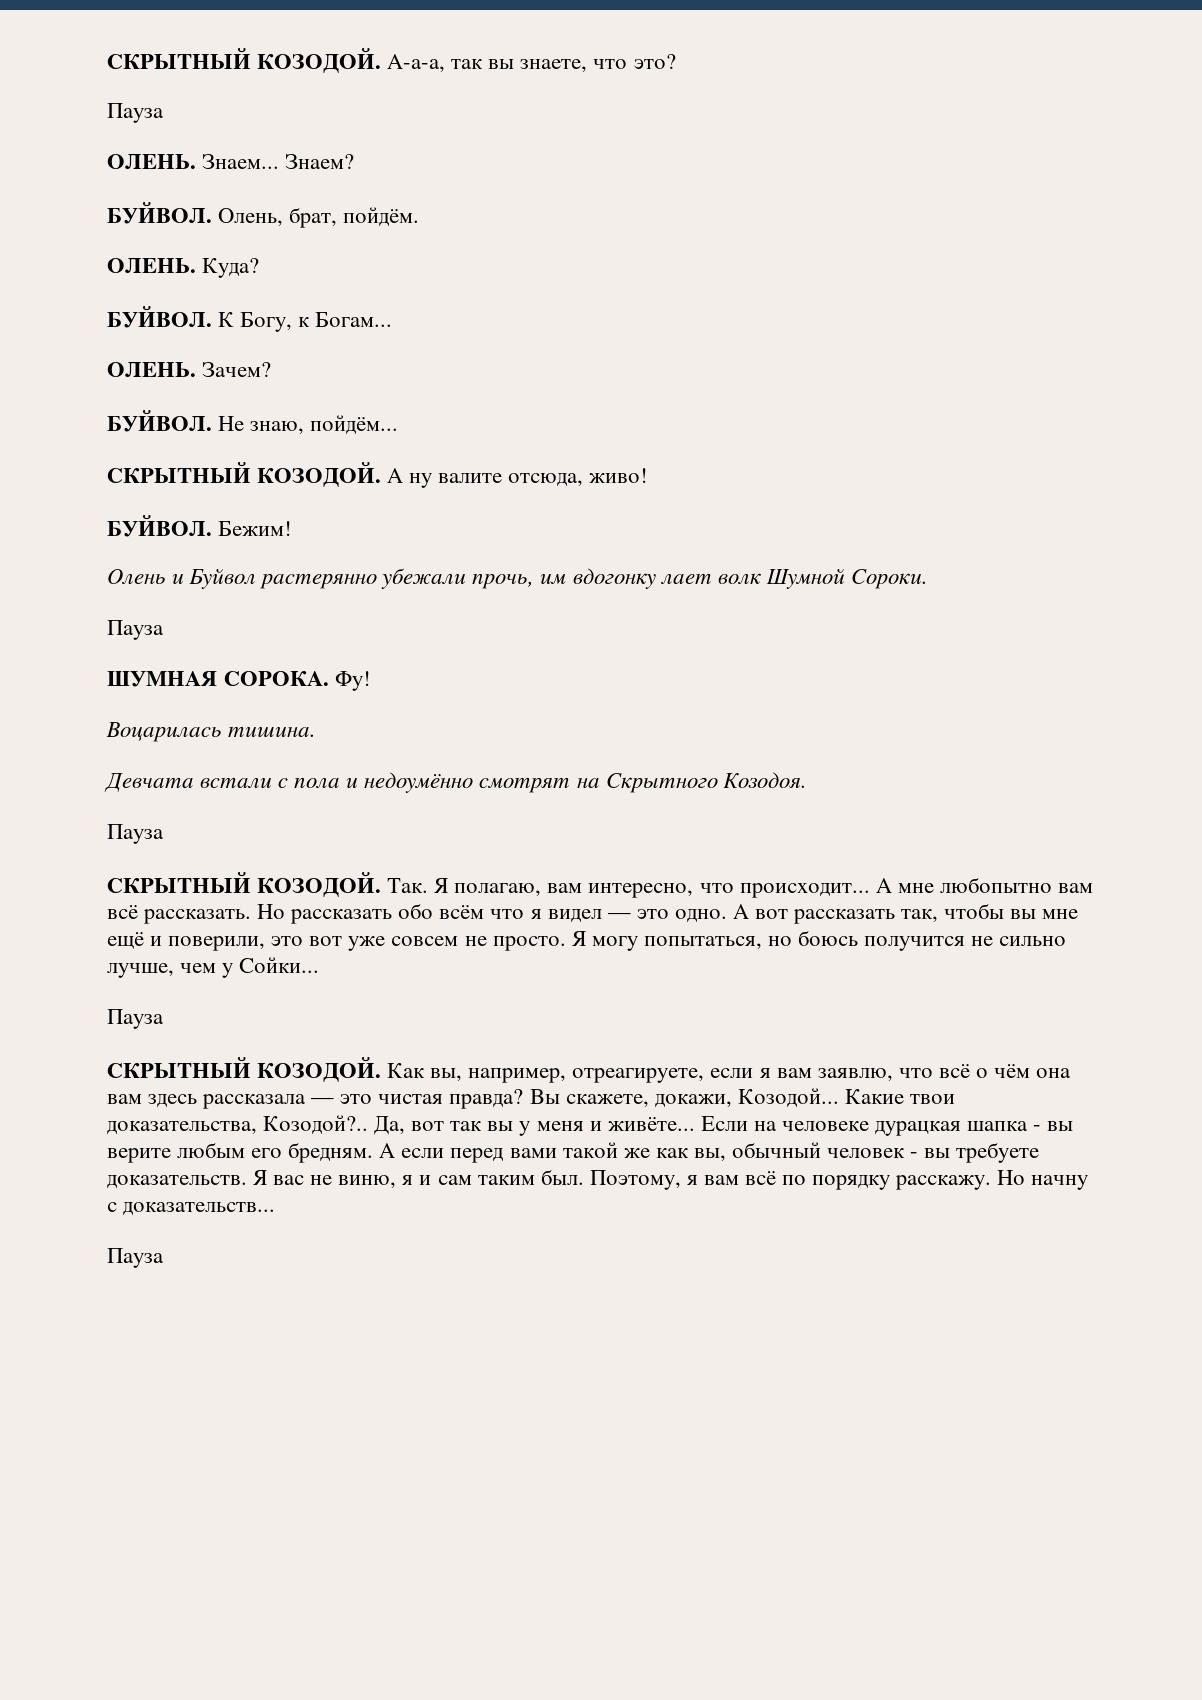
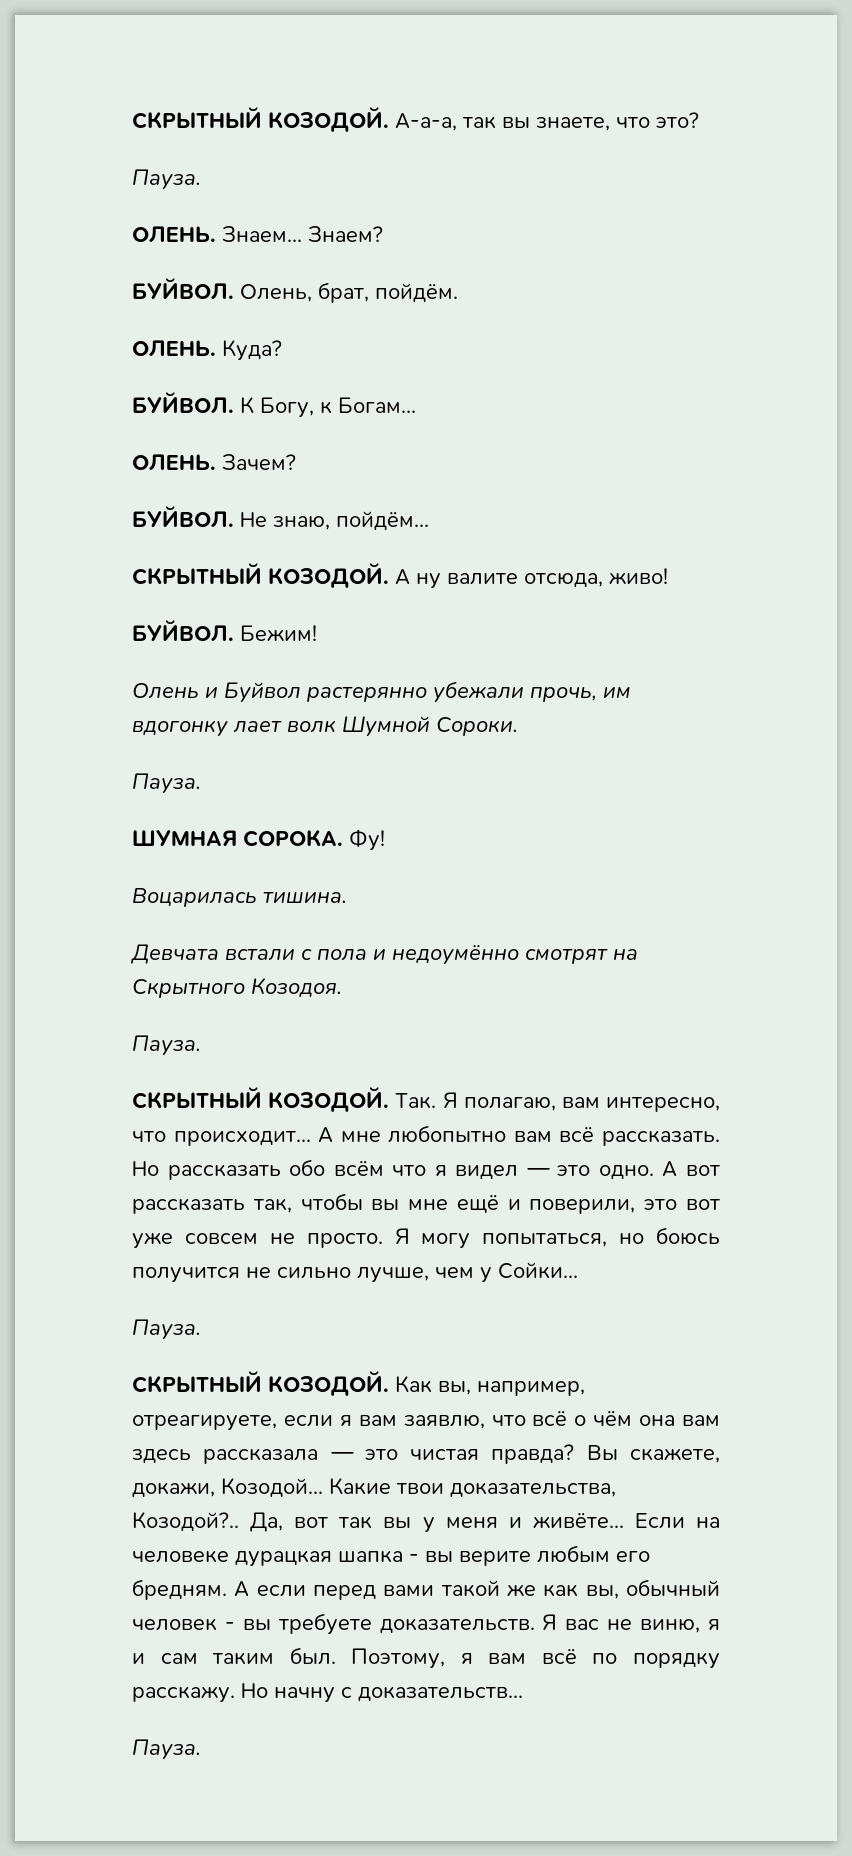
  А-а-а, так вы знаете, что это?
- Пауза
+ Пауза.
  Олень и Буйвол растерянно убежали прочь, им вдогонку лает волк Шумной Сороки.
- Пауза
+ Пауза.
  Девчата встали с пола и недоумённо смотрят на Скрытного Козодоя.
- Пауза
+ Пауза.
  Я могу попытаться, но боюсь получится не сильно лучше, чем у Сойки...
- Пауза
+ Пауза.
  Но начну с доказательств...
- Пауза
+ Пауза.

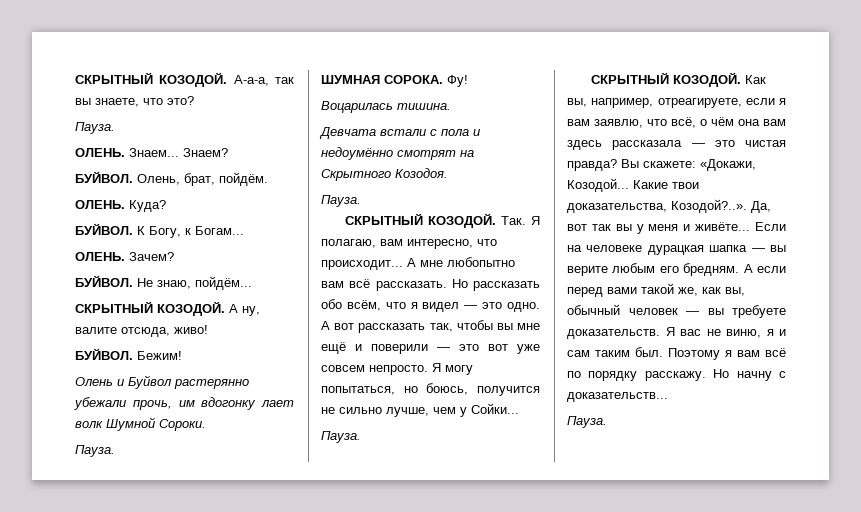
- А ну валите отсюда, живо!
+ А ну, валите отсюда, живо!
- Но рассказать обо всём что я видел — это одно.
+ Но рассказать обо всём, что я видел — это одно.
- А вот рассказать так, чтобы вы мне ещё и поверили, это вот уже совсем не просто.
+ А вот рассказать так, чтобы вы мне ещё и поверили — это вот уже совсем непросто.
- Я могу попытаться, но боюсь получится не сильно лучше, чем у Сойки...
+ Я могу попытаться, но боюсь, получится не сильно лучше, чем у Сойки...
- Как вы, например, отреагируете, если я вам заявлю, что всё о чём она вам здесь рассказала — это чистая правда?
+ Как вы, например, отреагируете, если я вам заявлю, что всё, о чём она вам здесь рассказала — это чистая правда?
- Вы скажете, докажи, Козодой...
+ Вы скажете: «Докажи, Козодой...
- Какие твои доказательства, Козодой?.. Да, вот так вы у меня и живёте...
+ Какие твои доказательства, Козодой?..». Да, вот так вы у меня и живёте...
- Если на человеке дурацкая шапка - вы верите любым его бредням.
+ Если на человеке дурацкая шапка — вы верите любым его бредням.
- А если перед вами такой же как вы, обычный человек - вы требуете доказательств.
+ А если перед вами такой же, как вы, обычный человек — вы требуете доказательств.
- Поэтому, я вам всё по порядку расскажу.
+ Поэтому я вам всё по порядку расскажу.

